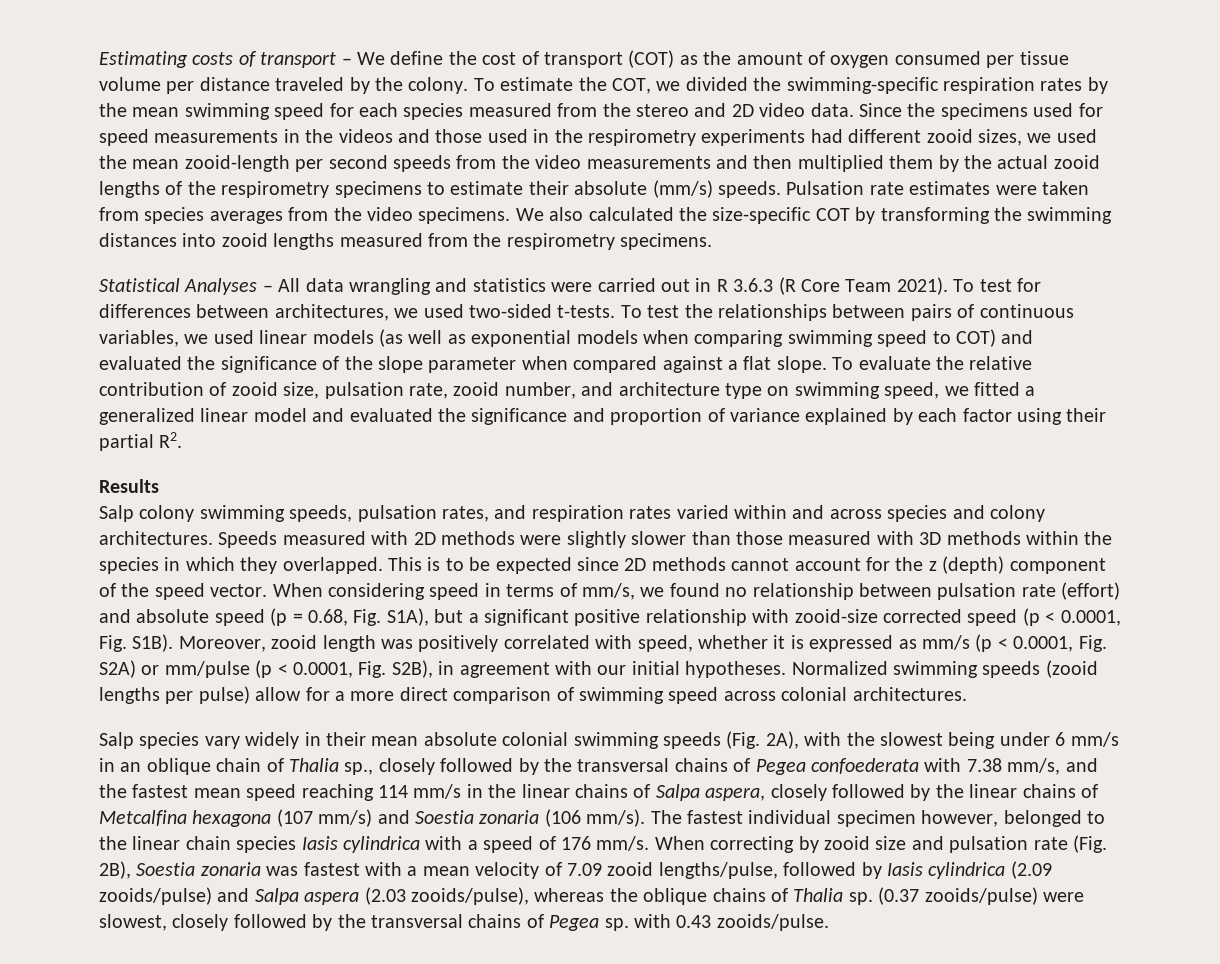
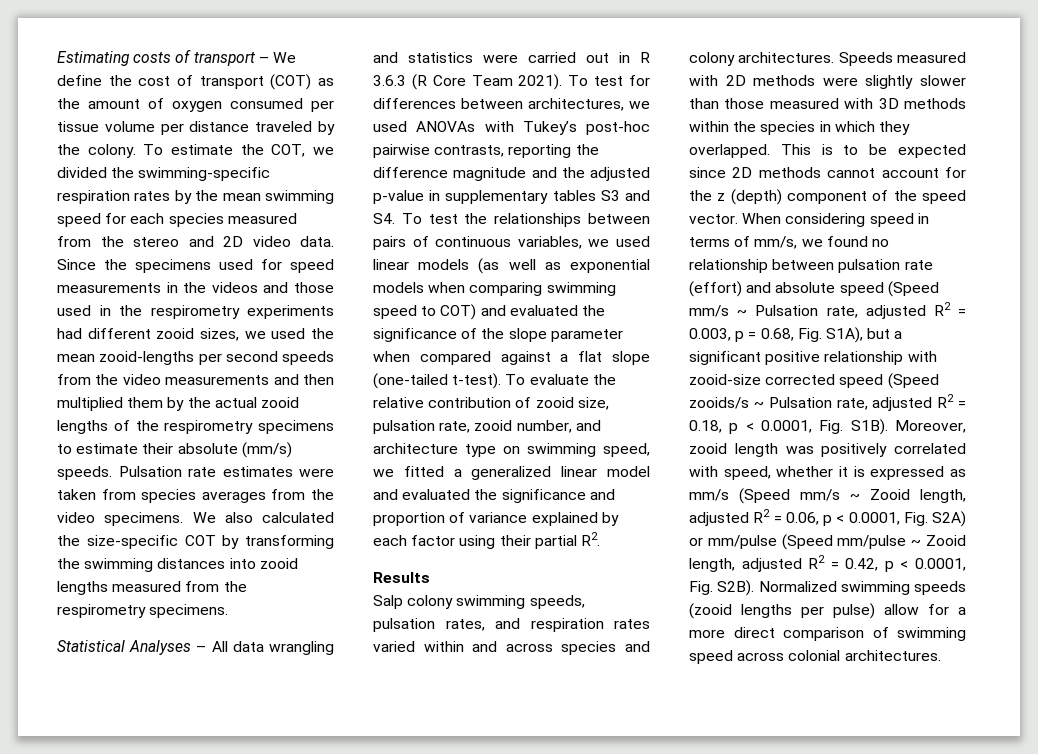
- Since the specimens used for speed measurements in the videos and those used in the respirometry experiments had different zooid sizes, we used the mean zooid-length per second speeds from the video measurements and then multiplied them by the actual zooid lengths of the respirometry specimens to estimate their absolute (mm/s) speeds.
+ Since the specimens used for speed measurements in the videos and those used in the respirometry experiments had different zooid sizes, we used the mean zooid-lengths per second speeds from the video measurements and then multiplied them by the actual zooid lengths of the respirometry specimens to estimate their absolute (mm/s) speeds.
- To test for differences between architectures, we used two-sided t-tests. To test the relationships between pairs of continuous variables, we used linear models (as well as exponential models when comparing swimming speed to COT) and evaluated the significance of the slope parameter when compared against a flat slope.
+ To test for differences between architectures, we used ANOVAs with Tukey’s post-hoc pairwise contrasts, reporting the difference magnitude and the adjusted p-value in supplementary tables S3 and S4. To test the relationships between pairs of continuous variables, we used linear models (as well as exponential models when comparing swimming speed to COT) and evaluated the significance of the slope parameter when compared against a flat slope (one-tailed t-test).
- When considering speed in terms of mm/s, we found no relationship between pulsation rate (effort) and absolute speed (p = 0.68, Fig. S1A), but a significant positive relationship with zooid-size corrected speed (p < 0.0001, Fig. S1B).
+ When considering speed in terms of mm/s, we found no relationship between pulsation rate (effort) and absolute speed (Speed mm/s ~ Pulsation rate, adjusted R2 = 0.003, p = 0.68, Fig. S1A), but a significant positive relationship with zooid-size corrected speed (Speed zooids/s ~ Pulsation rate, adjusted R2 = 0.18, p < 0.0001, Fig. S1B).
- Moreover, zooid length was positively correlated with speed, whether it is expressed as mm/s (p < 0.0001, Fig. S2A) or mm/pulse (p < 0.0001, Fig. S2B), in agreement with our initial hypotheses.
+ Moreover, zooid length was positively correlated with speed, whether it is expressed as mm/s (Speed mm/s ~ Zooid length, adjusted R2 = 0.06, p < 0.0001, Fig. S2A) or mm/pulse (Speed mm/pulse ~ Zooid length, adjusted R2 = 0.42, p < 0.0001, Fig. S2B).
- Salp species vary widely in their mean absolute colonial swimming speeds (Fig. 2A), with the slowest being under 6 mm/s in an oblique chain of Thalia sp., closely followed by the transversal chains of Pegea confoederata with 7.38 mm/s, and the fastest mean speed reaching 114 mm/s in the linear chains of Salpa aspera, closely followed by the linear chains of Metcalfina hexagona (107 mm/s) and Soestia zonaria (106 mm/s). The fastest individual specimen however, belonged to the linear chain species Iasis cylindrica with a speed of 176 mm/s. When correcting by zooid size and pulsation rate (Fig. 2B), Soestia zonaria was fastest with a mean velocity of 7.09 zooid lengths/pulse, followed by Iasis cylindrica (2.09 zooids/pulse) and Salpa aspera (2.03 zooids/pulse), whereas the oblique chains of Thalia sp. (0.37 zooids/pulse) were slowest, closely followed by the transversal chains of Pegea sp. with 0.43 zooids/pulse.

